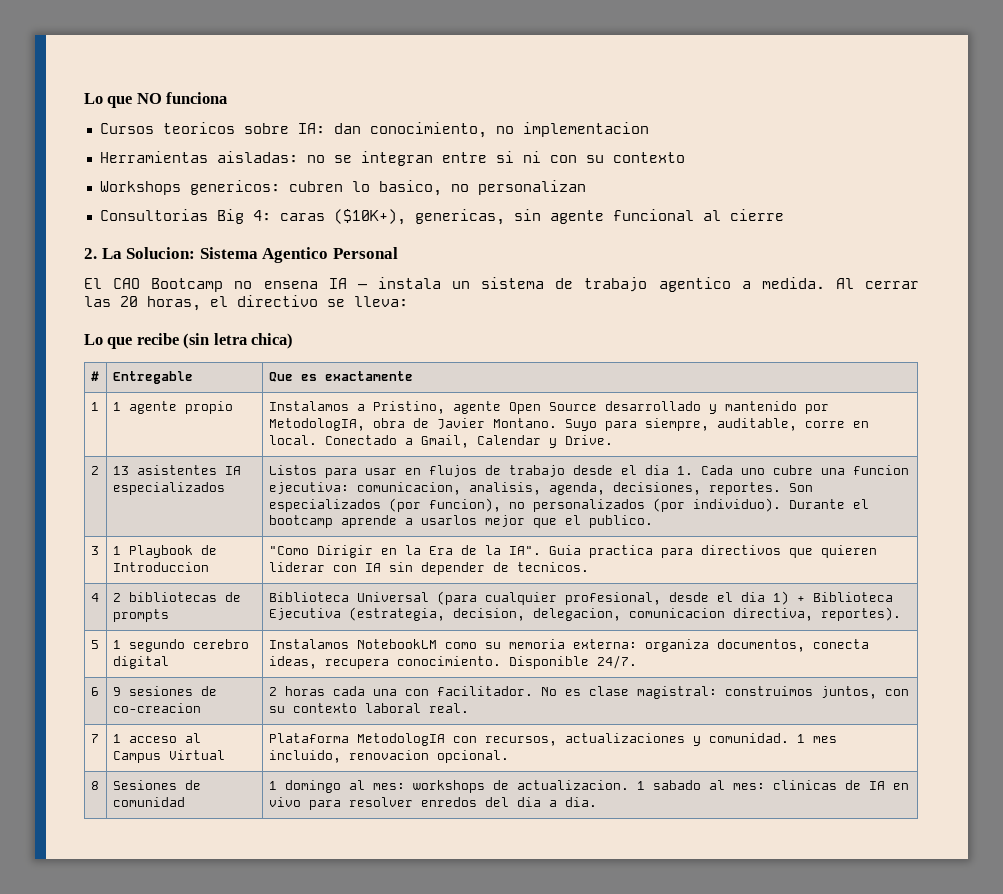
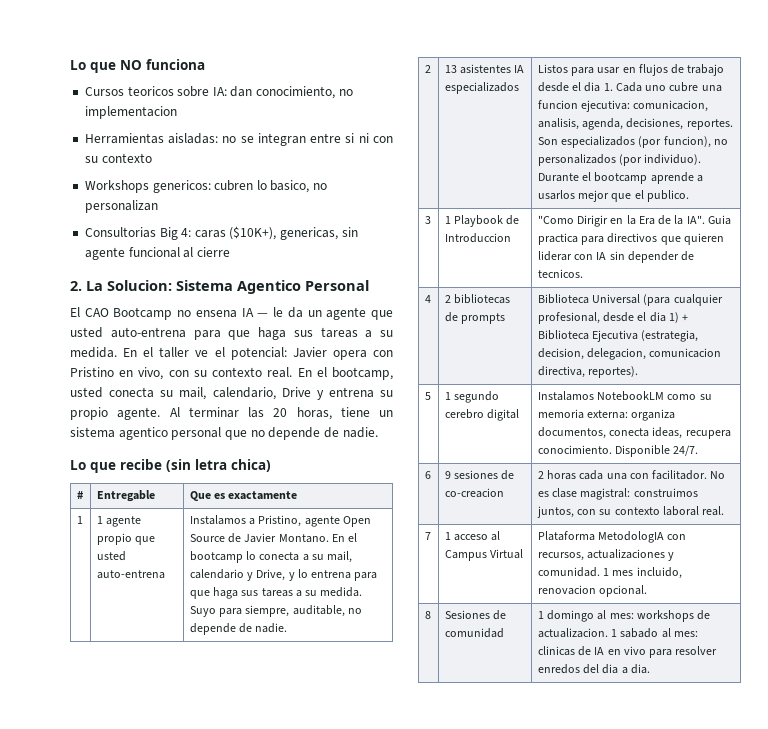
- El CAO Bootcamp no ensena IA — instala un sistema de trabajo agentico a medida. Al cerrar las 20 horas, el directivo se lleva:
+ El CAO Bootcamp no ensena IA — le da un agente que usted auto-entrena para que haga sus tareas a su medida. En el taller ve el potencial: Javier opera con Pristino en vivo, con su contexto real. En el bootcamp, usted conecta su mail, calendario, Drive y entrena su propio agente. Al terminar las 20 horas, tiene un sistema agentico personal que no depende de nadie.
- 1 agente propio
+ 1 agente propio que usted auto-entrena
- Instalamos a Pristino, agente Open Source desarrollado y mantenido por MetodologIA, obra de Javier Montano. Suyo para siempre, auditable, corre en local. Conectado a Gmail, Calendar y Drive.
+ Instalamos a Pristino, agente Open Source de Javier Montano. En el bootcamp lo conecta a su mail, calendario y Drive, y lo entrena para que haga sus tareas a su medida. Suyo para siempre, auditable, no depende de nadie.

